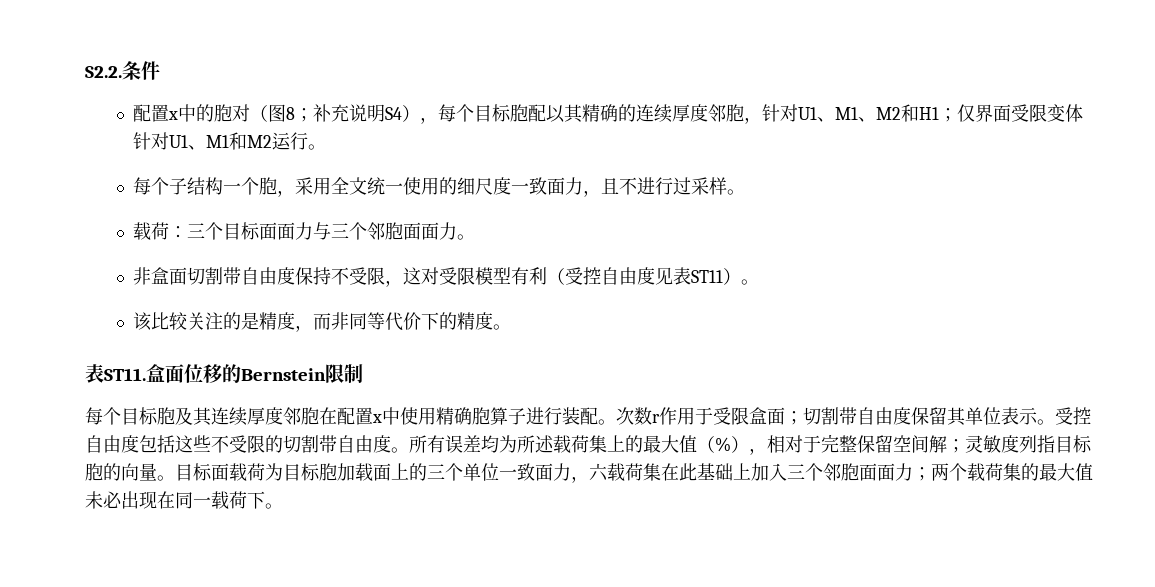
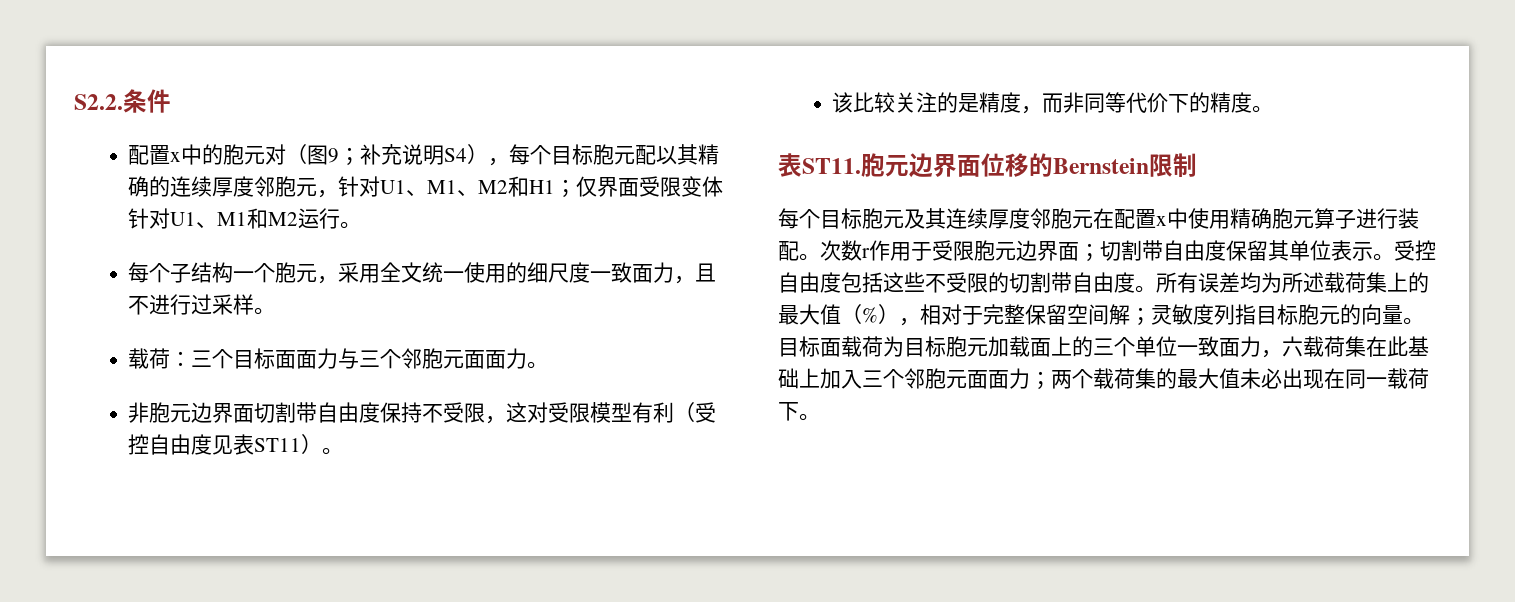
- 配置x中的胞对（图8；补充说明S4），每个目标胞配以其精确的连续厚度邻胞，针对U1、M1、M2和H1；仅界面受限变体针对U1、M1和M2运行。
+ 配置x中的胞元对（图9；补充说明S4），每个目标胞元配以其精确的连续厚度邻胞元，针对U1、M1、M2和H1；仅界面受限变体针对U1、M1和M2运行。
- 每个子结构一个胞，采用全文统一使用的细尺度一致面力，且不进行过采样。
+ 每个子结构一个胞元，采用全文统一使用的细尺度一致面力，且不进行过采样。
- 载荷：三个目标面面力与三个邻胞面面力。
+ 载荷：三个目标面面力与三个邻胞元面面力。
- 非盒面切割带自由度保持不受限，这对受限模型有利（受控自由度见表ST11）。
+ 非胞元边界面切割带自由度保持不受限，这对受限模型有利（受控自由度见表ST11）。
- 盒面位移的Bernstein限制
+ 胞元边界面位移的Bernstein限制
- 每个目标胞及其连续厚度邻胞在配置x中使用精确胞算子进行装配。
+ 每个目标胞元及其连续厚度邻胞元在配置x中使用精确胞元算子进行装配。
- 次数r作用于受限盒面；切割带自由度保留其单位表示。
+ 次数r作用于受限胞元边界面；切割带自由度保留其单位表示。
- 所有误差均为所述载荷集上的最大值（%），相对于完整保留空间解；灵敏度列指目标胞的向量。
+ 所有误差均为所述载荷集上的最大值（%），相对于完整保留空间解；灵敏度列指目标胞元的向量。
- 目标面载荷为目标胞加载面上的三个单位一致面力，六载荷集在此基础上加入三个邻胞面面力；两个载荷集的最大值未必出现在同一载荷下。
+ 目标面载荷为目标胞元加载面上的三个单位一致面力，六载荷集在此基础上加入三个邻胞元面面力；两个载荷集的最大值未必出现在同一载荷下。

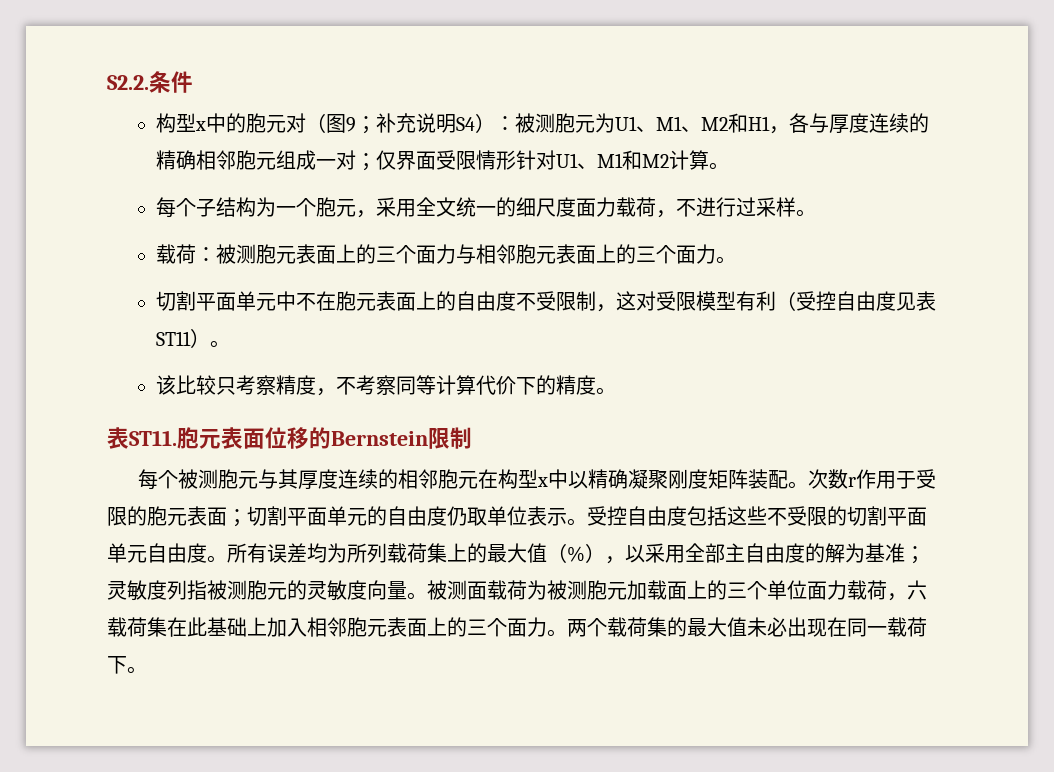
- 配置x中的胞元对（图9；补充说明S4），每个目标胞元配以其精确的连续厚度邻胞元，针对U1、M1、M2和H1；仅界面受限变体针对U1、M1和M2运行。
+ 构型x中的胞元对（图9；补充说明S4）：被测胞元为U1、M1、M2和H1，各与厚度连续的精确相邻胞元组成一对；仅界面受限情形针对U1、M1和M2计算。
- 每个子结构一个胞元，采用全文统一使用的细尺度一致面力，且不进行过采样。
+ 每个子结构为一个胞元，采用全文统一的细尺度面力载荷，不进行过采样。
- 载荷：三个目标面面力与三个邻胞元面面力。
- 非胞元边界面切割带自由度保持不受限，这对受限模型有利（受控自由度见表ST11）。
+ 载荷：被测胞元表面上的三个面力与相邻胞元表面上的三个面力。
+ 切割平面单元中不在胞元表面上的自由度不受限制，这对受限模型有利（受控自由度见表ST11）。
- 该比较关注的是精度，而非同等代价下的精度。
+ 该比较只考察精度，不考察同等计算代价下的精度。
- 胞元边界面位移的Bernstein限制
+ 胞元表面位移的Bernstein限制
- 每个目标胞元及其连续厚度邻胞元在配置x中使用精确胞元算子进行装配。
+ 每个被测胞元与其厚度连续的相邻胞元在构型x中以精确凝聚刚度矩阵装配。
- 次数r作用于受限胞元边界面；切割带自由度保留其单位表示。
+ 次数r作用于受限的胞元表面；切割平面单元的自由度仍取单位表示。
- 受控自由度包括这些不受限的切割带自由度。
+ 受控自由度包括这些不受限的切割平面单元自由度。
- 所有误差均为所述载荷集上的最大值（%），相对于完整保留空间解；灵敏度列指目标胞元的向量。目标面载荷为目标胞元加载面上的三个单位一致面力，六载荷集在此基础上加入三个邻胞元面面力；两个载荷集的最大值未必出现在同一载荷下。
+ 所有误差均为所列载荷集上的最大值（%），以采用全部主自由度的解为基准；灵敏度列指被测胞元的灵敏度向量。被测面载荷为被测胞元加载面上的三个单位面力载荷，六载荷集在此基础上加入相邻胞元表面上的三个面力。两个载荷集的最大值未必出现在同一载荷下。

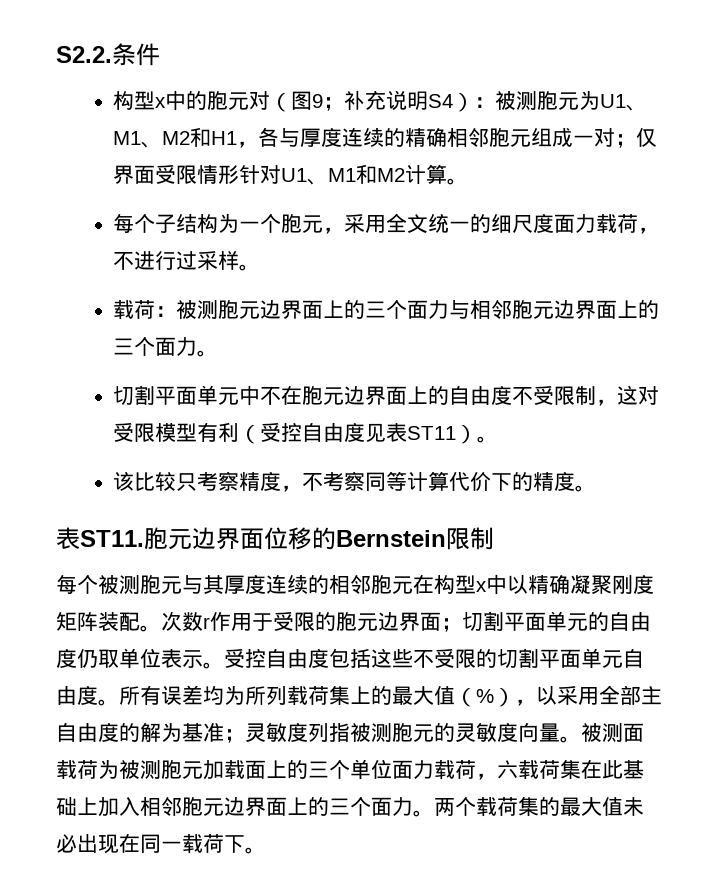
- 载荷：被测胞元表面上的三个面力与相邻胞元表面上的三个面力。
+ 载荷：被测胞元边界面上的三个面力与相邻胞元边界面上的三个面力。
- 切割平面单元中不在胞元表面上的自由度不受限制，这对受限模型有利（受控自由度见表ST11）。
+ 切割平面单元中不在胞元边界面上的自由度不受限制，这对受限模型有利（受控自由度见表ST11）。
- 胞元表面位移的Bernstein限制
+ 胞元边界面位移的Bernstein限制
- 次数r作用于受限的胞元表面；切割平面单元的自由度仍取单位表示。
+ 次数r作用于受限的胞元边界面；切割平面单元的自由度仍取单位表示。
- 被测面载荷为被测胞元加载面上的三个单位面力载荷，六载荷集在此基础上加入相邻胞元表面上的三个面力。
+ 被测面载荷为被测胞元加载面上的三个单位面力载荷，六载荷集在此基础上加入相邻胞元边界面上的三个面力。

